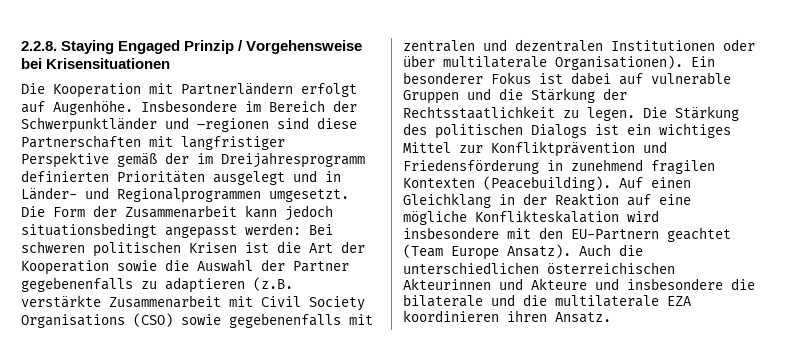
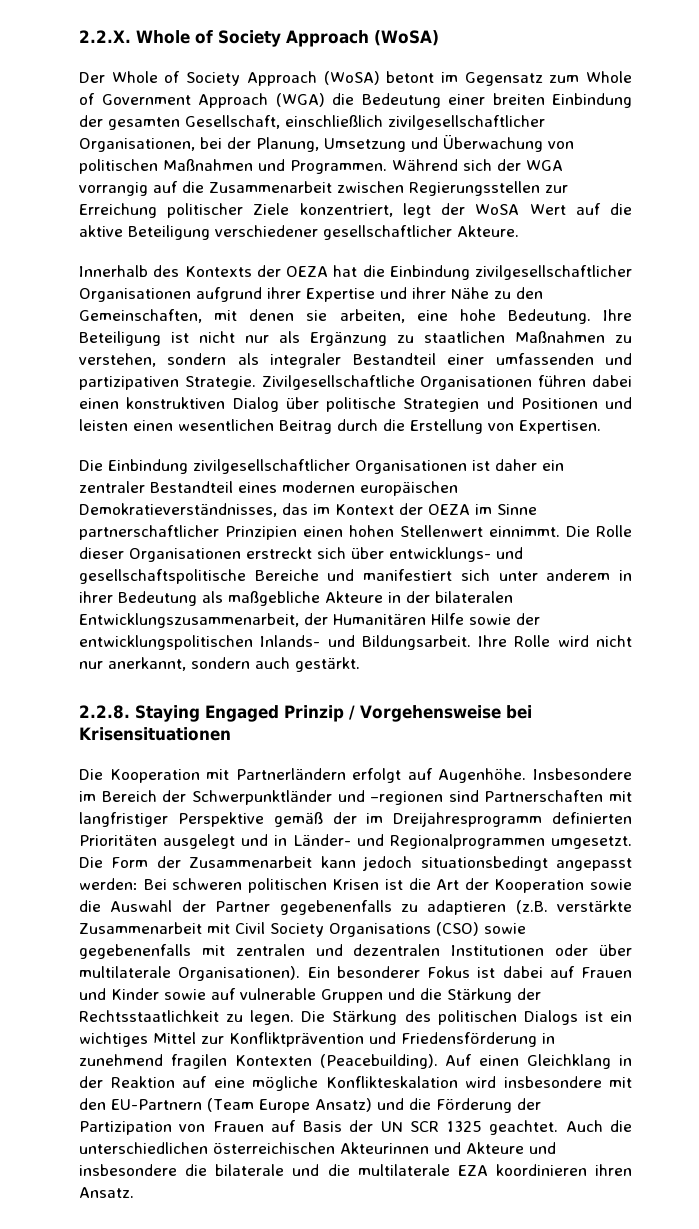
+ 2.2.X. Whole of Society Approach (WoSA)
+ Der Whole of Society Approach (WoSA) betont im Gegensatz zum Whole of Government Approach (WGA) die Bedeutung einer breiten Einbindung der gesamten Gesellschaft, einschließlich zivilgesellschaftlicher Organisationen, bei der Planung, Umsetzung und Überwachung von politischen Maßnahmen und Programmen. Während sich der WGA vorrangig auf die Zusammenarbeit zwischen Regierungsstellen zur Erreichung politischer Ziele konzentriert, legt der WoSA Wert auf die aktive Beteiligung verschiedener gesellschaftlicher Akteure.
+ Innerhalb des Kontexts der OEZA hat die Einbindung zivilgesellschaftlicher Organisationen aufgrund ihrer Expertise und ihrer Nähe zu den Gemeinschaften, mit denen sie arbeiten, eine hohe Bedeutung. Ihre Beteiligung ist nicht nur als Ergänzung zu staatlichen Maßnahmen zu verstehen, sondern als integraler Bestandteil einer umfassenden und partizipativen Strategie. Zivilgesellschaftliche Organisationen führen dabei einen konstruktiven Dialog über politische Strategien und Positionen und leisten einen wesentlichen Beitrag durch die Erstellung von Expertisen.
+ Die Einbindung zivilgesellschaftlicher Organisationen ist daher ein zentraler Bestandteil eines modernen europäischen Demokratieverständnisses, das im Kontext der OEZA im Sinne partnerschaftlicher Prinzipien einen hohen Stellenwert einnimmt. Die Rolle dieser Organisationen erstreckt sich über entwicklungs- und gesellschaftspolitische Bereiche und manifestiert sich unter anderem in ihrer Bedeutung als maßgebliche Akteure in der bilateralen Entwicklungszusammenarbeit, der Humanitären Hilfe sowie der entwicklungspolitischen Inlands- und Bildungsarbeit. Ihre Rolle wird nicht nur anerkannt, sondern auch gestärkt.
- Insbesondere im Bereich der Schwerpunktländer und –regionen sind diese Partnerschaften mit langfristiger Perspektive gemäß der im Dreijahresprogramm definierten Prioritäten ausgelegt und in Länder- und Regionalprogrammen umgesetzt.
+ Insbesondere im Bereich der Schwerpunktländer und –regionen sind Partnerschaften mit langfristiger Perspektive gemäß der im Dreijahresprogramm definierten Prioritäten ausgelegt und in Länder- und Regionalprogrammen umgesetzt.
- Ein besonderer Fokus ist dabei auf vulnerable Gruppen und die Stärkung der Rechtsstaatlichkeit zu legen.
+ Ein besonderer Fokus ist dabei auf Frauen und Kinder sowie auf vulnerable Gruppen und die Stärkung der Rechtsstaatlichkeit zu legen.
- Auf einen Gleichklang in der Reaktion auf eine mögliche Konflikteskalation wird insbesondere mit den EU-Partnern geachtet (Team Europe Ansatz).
+ Auf einen Gleichklang in der Reaktion auf eine mögliche Konflikteskalation wird insbesondere mit den EU-Partnern (Team Europe Ansatz) und die Förderung der Partizipation von Frauen auf Basis der UN SCR 1325 geachtet.

